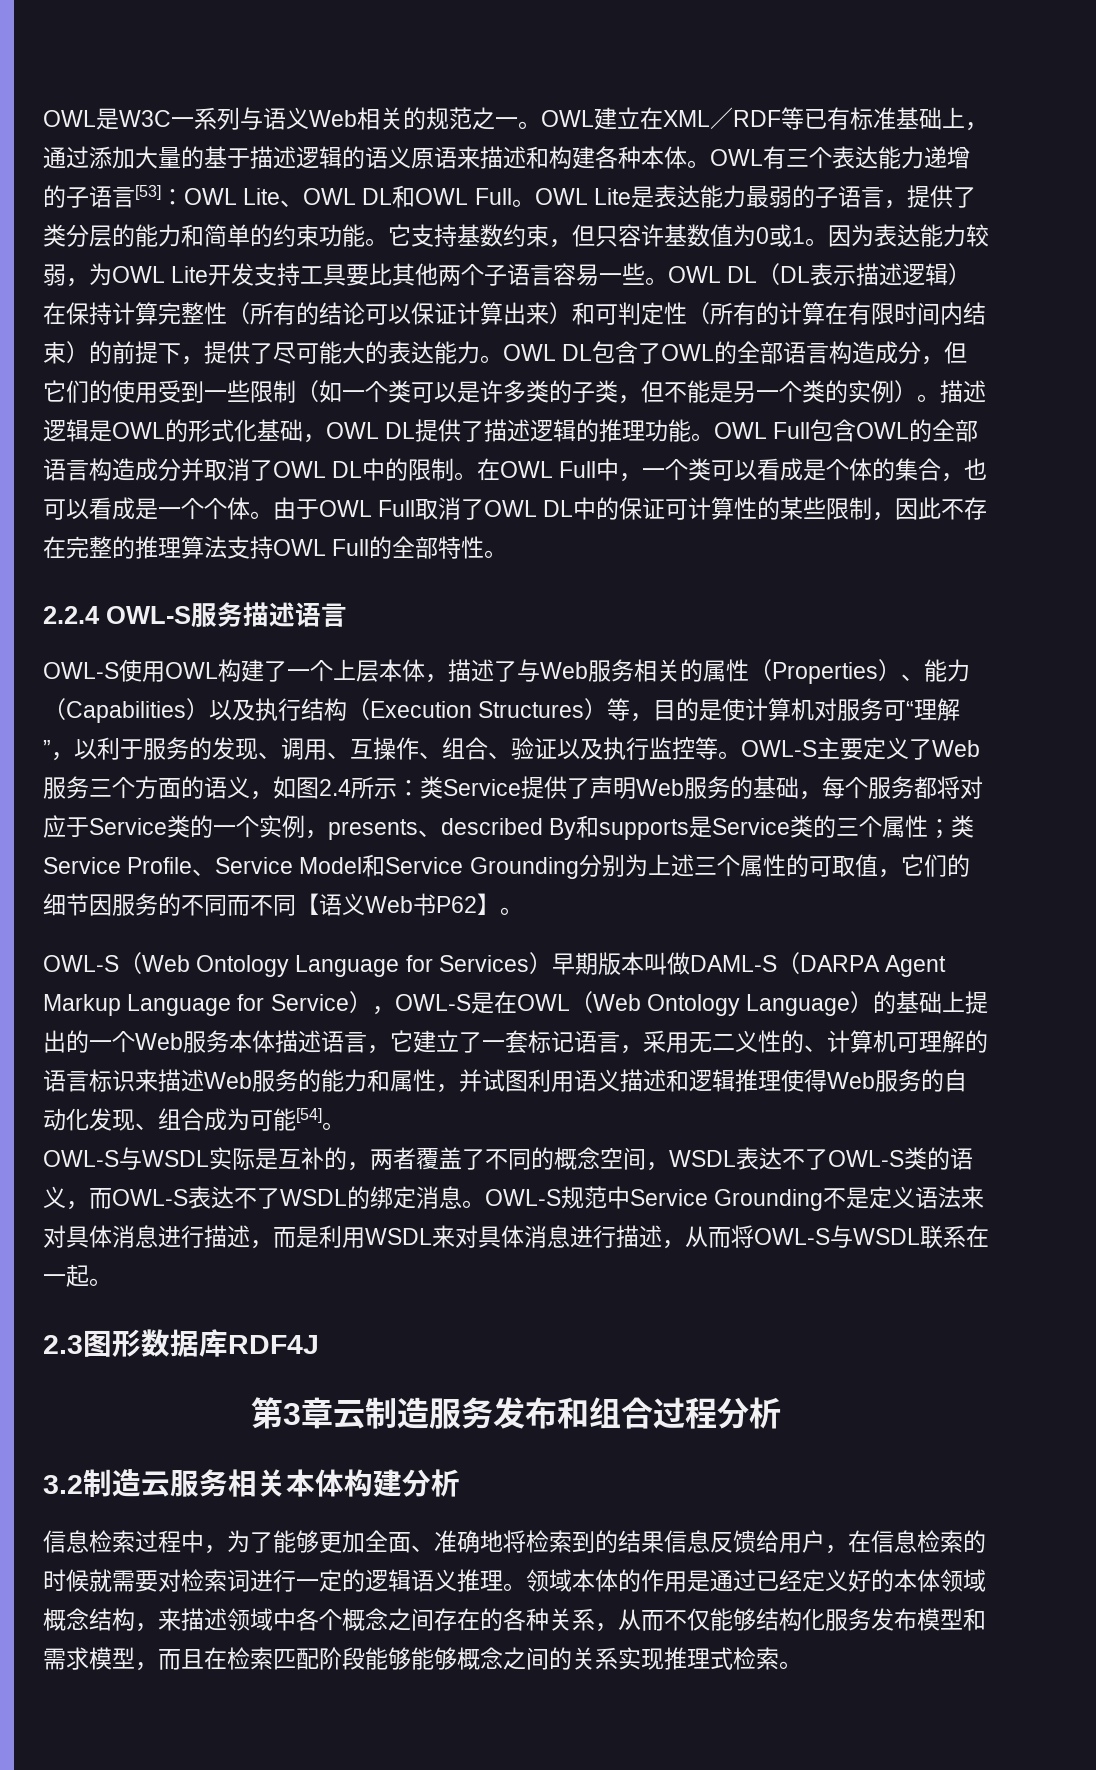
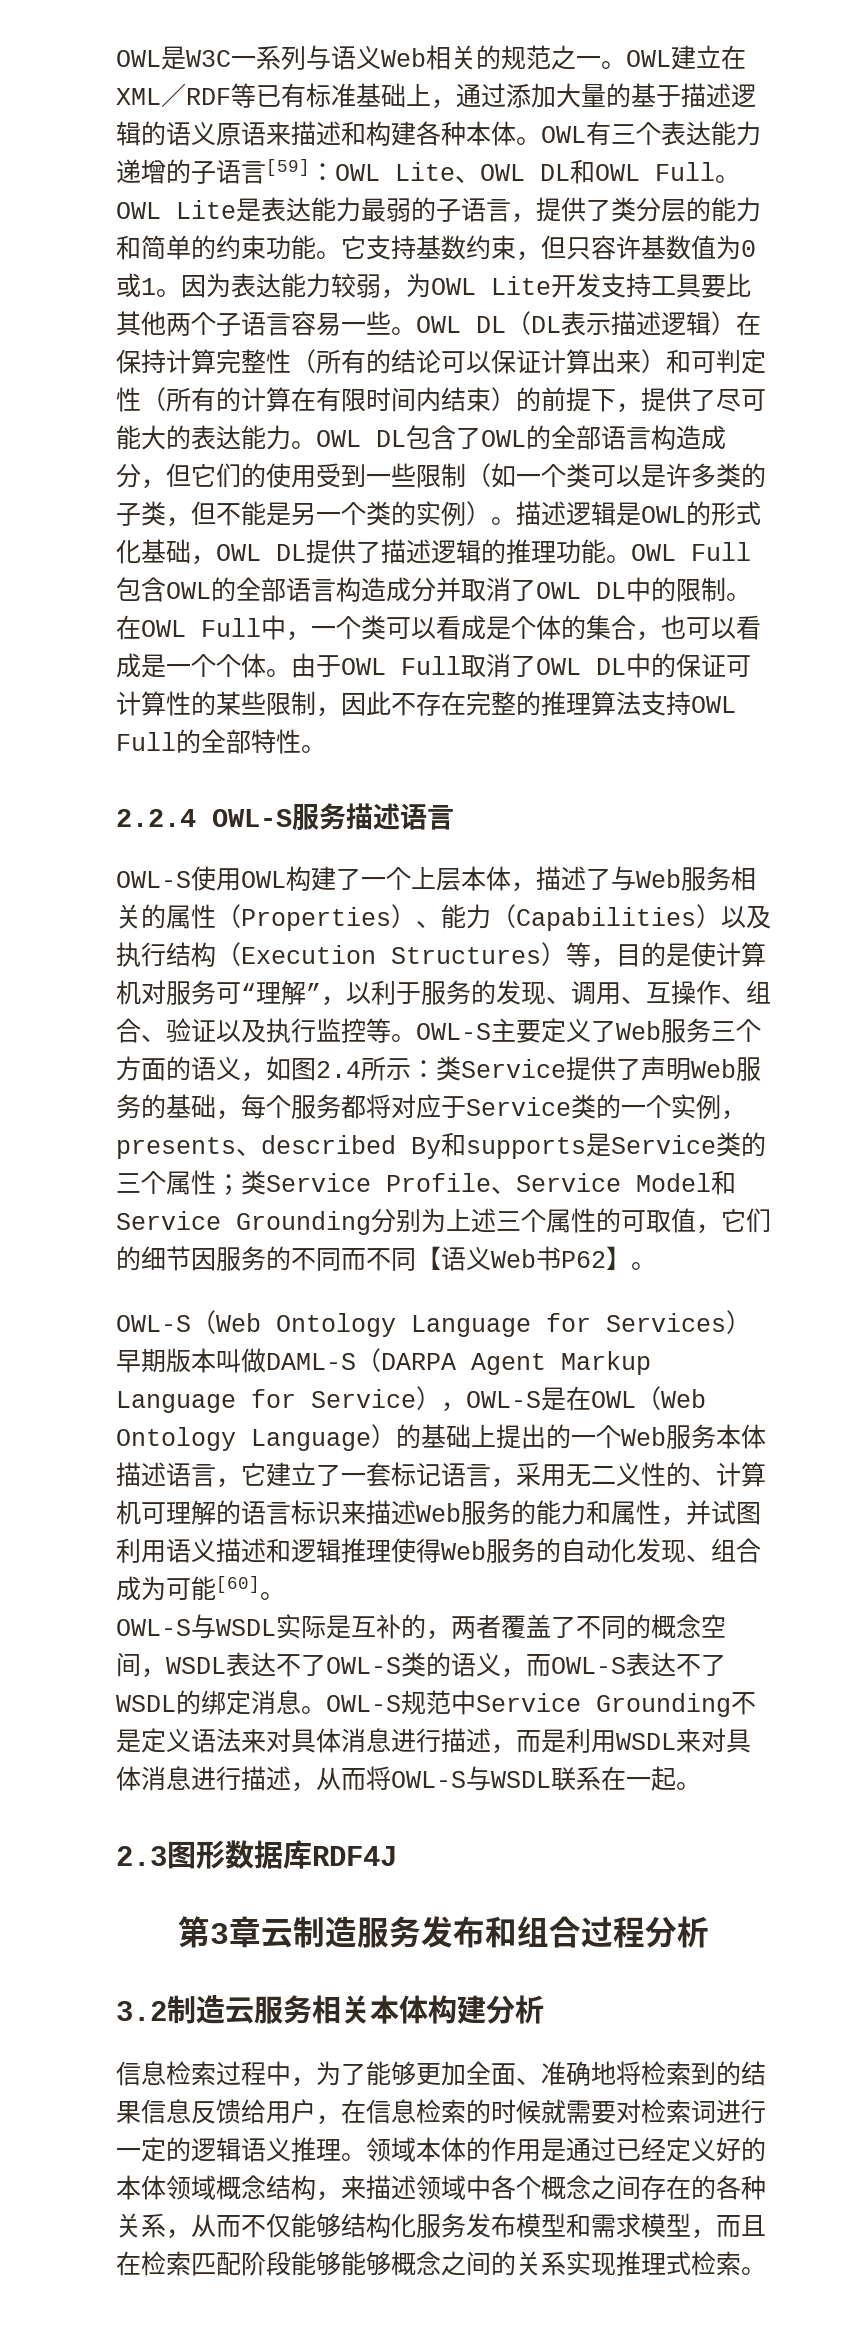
- OWL有三个表达能力递增的子语言[53]：OWL Lite、OWL DL和OWL Full。
+ OWL有三个表达能力递增的子语言[59]：OWL Lite、OWL DL和OWL Full。
- OWL-S（Web Ontology Language for Services）早期版本叫做DAML-S（DARPA Agent Markup Language for Service），OWL-S是在OWL（Web Ontology Language）的基础上提出的一个Web服务本体描述语言，它建立了一套标记语言，采用无二义性的、计算机可理解的语言标识来描述Web服务的能力和属性，并试图利用语义描述和逻辑推理使得Web服务的自动化发现、组合成为可能[54]。
+ OWL-S（Web Ontology Language for Services）早期版本叫做DAML-S（DARPA Agent Markup Language for Service），OWL-S是在OWL（Web Ontology Language）的基础上提出的一个Web服务本体描述语言，它建立了一套标记语言，采用无二义性的、计算机可理解的语言标识来描述Web服务的能力和属性，并试图利用语义描述和逻辑推理使得Web服务的自动化发现、组合成为可能[60]。

